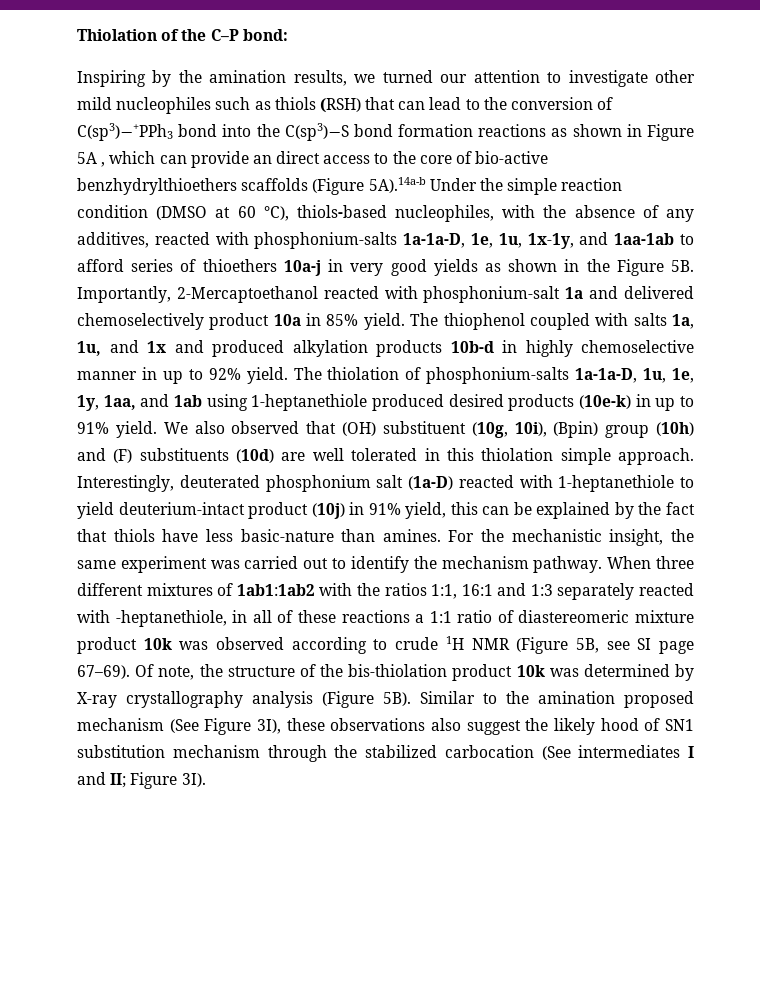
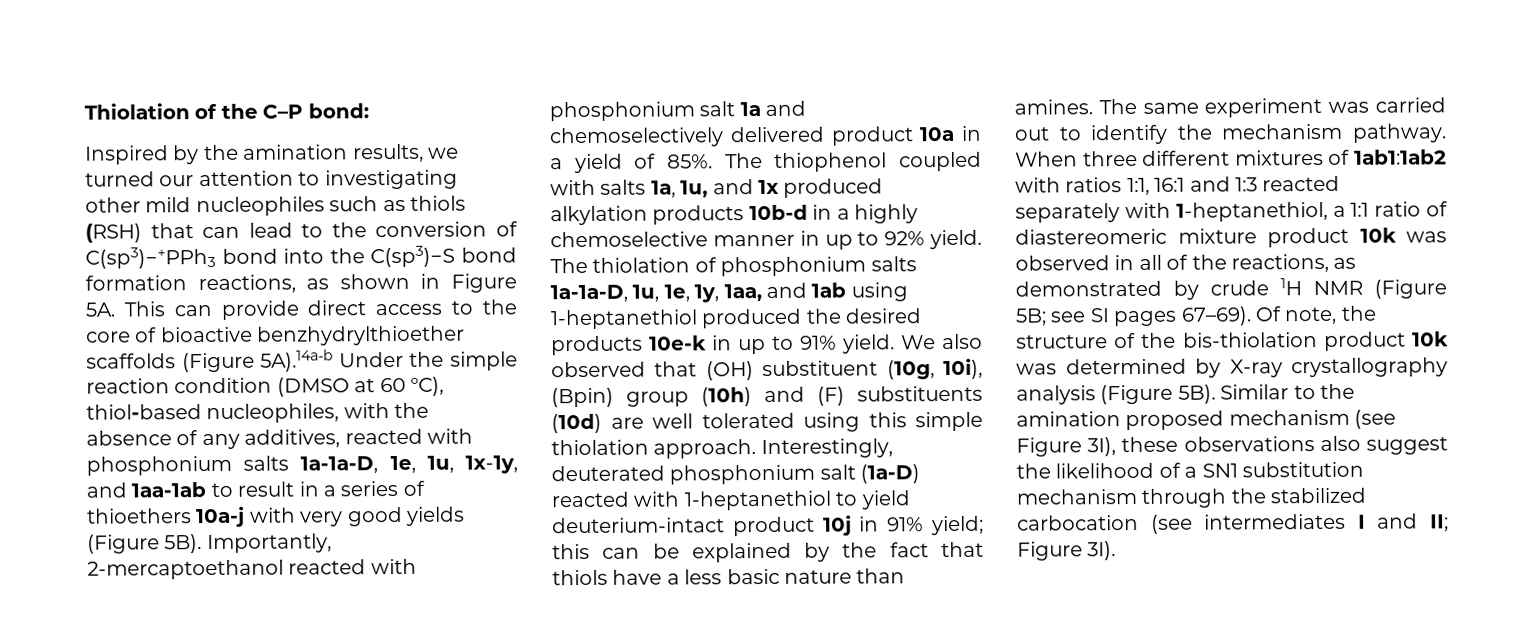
- Inspiring by the amination results, we turned our attention to investigate other mild nucleophiles such as thiols (RSH) that can lead to the conversion of C(sp3)−+PPh3 bond into the C(sp3)−S bond formation reactions as shown in Figure 5A , which can provide an direct access to the core of bio-active benzhydrylthioethers scaffolds (Figure 5A).14a-b Under the simple reaction condition (DMSO at 60 °C), thiols-based nucleophiles, with the absence of any additives, reacted with phosphonium-salts 1a-1a-D, 1e, 1u, 1x-1y, and 1aa-1ab to afford series of thioethers 10a-j in very good yields as shown in the Figure 5B. Importantly, 2-Mercaptoethanol reacted with phosphonium-salt 1a and delivered chemoselectively product 10a in 85% yield.
+ Inspired by the amination results, we turned our attention to investigating other mild nucleophiles such as thiols (RSH) that can lead to the conversion of C(sp3)−+PPh3 bond into the C(sp3)−S bond formation reactions, as shown in Figure 5A. This can provide direct access to the core of bioactive benzhydrylthioether scaffolds (Figure 5A).14a-b Under the simple reaction condition (DMSO at 60 °C), thiol-based nucleophiles, with the absence of any additives, reacted with phosphonium salts 1a-1a-D, 1e, 1u, 1x-1y, and 1aa-1ab to result in a series of thioethers 10a-j with very good yields (Figure 5B). Importantly, 2-mercaptoethanol reacted with phosphonium salt 1a and chemoselectively delivered product 10a in a yield of 85%.
- The thiophenol coupled with salts 1a, 1u, and 1x and produced alkylation products 10b-d in highly chemoselective manner in up to 92% yield.
+ The thiophenol coupled with salts 1a, 1u, and 1x produced alkylation products 10b-d in a highly chemoselective manner in up to 92% yield.
- The thiolation of phosphonium-salts 1a-1a-D, 1u, 1e, 1y, 1aa, and 1ab using 1-heptanethiole produced desired products (10e-k) in up to 91% yield.
+ The thiolation of phosphonium salts 1a-1a-D, 1u, 1e, 1y, 1aa, and 1ab using 1-heptanethiol produced the desired products 10e-k in up to 91% yield.
- We also observed that (OH) substituent (10g, 10i), (Bpin) group (10h) and (F) substituents (10d) are well tolerated in this thiolation simple approach.
+ We also observed that (OH) substituent (10g, 10i), (Bpin) group (10h) and (F) substituents (10d) are well tolerated using this simple thiolation approach.
- Interestingly, deuterated phosphonium salt (1a-D) reacted with 1-heptanethiole to yield deuterium-intact product (10j) in 91% yield, this can be explained by the fact that thiols have less basic-nature than amines. For the mechanistic insight, the same experiment was carried out to identify the mechanism pathway.
+ Interestingly, deuterated phosphonium salt (1a-D) reacted with 1-heptanethiol to yield deuterium-intact product 10j in 91% yield; this can be explained by the fact that thiols have a less basic nature than amines. The same experiment was carried out to identify the mechanism pathway.
- When three different mixtures of 1ab1:1ab2 with the ratios 1:1, 16:1 and 1:3 separately reacted with -heptanethiole, in all of these reactions a 1:1 ratio of diastereomeric mixture product 10k was observed according to crude 1H NMR (Figure 5B, see SI page 67–69).
+ When three different mixtures of 1ab1:1ab2 with ratios 1:1, 16:1 and 1:3 reacted separately with 1-heptanethiol, a 1:1 ratio of diastereomeric mixture product 10k was observed in all of the reactions, as demonstrated by crude 1H NMR (Figure 5B; see SI pages 67–69).
- Similar to the amination proposed mechanism (See Figure 3I), these observations also suggest the likely hood of SN1 substitution mechanism through the stabilized carbocation (See intermediates I and II; Figure 3I).
+ Similar to the amination proposed mechanism (see Figure 3I), these observations also suggest the likelihood of a SN1 substitution mechanism through the stabilized carbocation (see intermediates I and II; Figure 3I).

